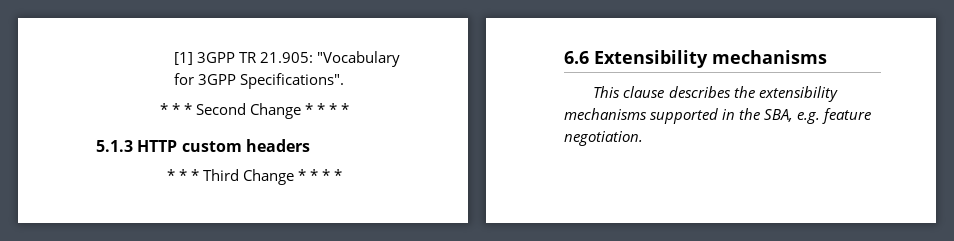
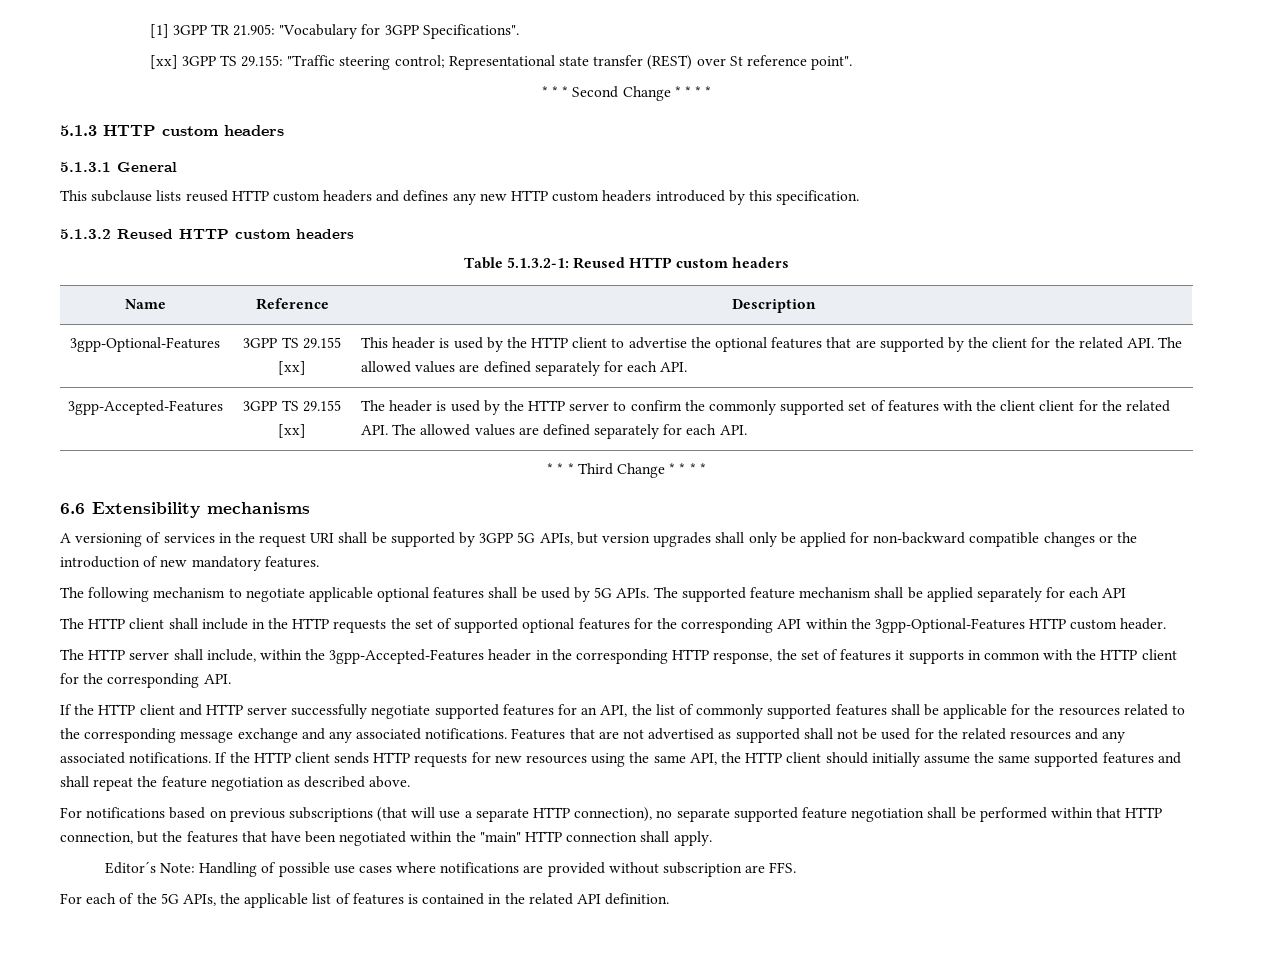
+ [xx] 3GPP TS 29.155: "Traffic steering control; Representational state transfer (REST) over St reference point".
+ 5.1.3.1 General
+ This subclause lists reused HTTP custom headers and defines any new HTTP custom headers introduced by this specification.
+ 5.1.3.2 Reused HTTP custom headers
+ Table 5.1.3.2-1: Reused HTTP custom headers
+ Name | Reference | Description
+ 3gpp-Optional-Features | 3GPP TS 29.155 [xx] | This header is used by the HTTP client to advertise the optional features that are supported by the client for the related API. The allowed values are defined separately for each API.
+ 3gpp-Accepted-Features | 3GPP TS 29.155 [xx] | The header is used by the HTTP server to confirm the commonly supported set of features with the client client for the related API. The allowed values are defined separately for each API.
- This clause describes the extensibility mechanisms supported in the SBA, e.g. feature negotiation.
+ A versioning of services in the request URI shall be supported by 3GPP 5G APIs, but version upgrades shall only be applied for non-backward compatible changes or the introduction of new mandatory features.
+ The following mechanism to negotiate applicable optional features shall be used by 5G APIs. The supported feature mechanism shall be applied separately for each API
+ The HTTP client shall include in the HTTP requests the set of supported optional features for the corresponding API within the 3gpp-Optional-Features HTTP custom header.
+ The HTTP server shall include, within the 3gpp-Accepted-Features header in the corresponding HTTP response, the set of features it supports in common with the HTTP client for the corresponding API.
+ If the HTTP client and HTTP server successfully negotiate supported features for an API, the list of commonly supported features shall be applicable for the resources related to the corresponding message exchange and any associated notifications. Features that are not advertised as supported shall not be used for the related resources and any associated notifications. If the HTTP client sends HTTP requests for new resources using the same API, the HTTP client should initially assume the same supported features and shall repeat the feature negotiation as described above.
+ For notifications based on previous subscriptions (that will use a separate HTTP connection), no separate supported feature negotiation shall be performed within that HTTP connection, but the features that have been negotiated within the "main" HTTP connection shall apply.
+ Editor´s Note: Handling of possible use cases where notifications are provided without subscription are FFS.
+ For each of the 5G APIs, the applicable list of features is contained in the related API definition.

